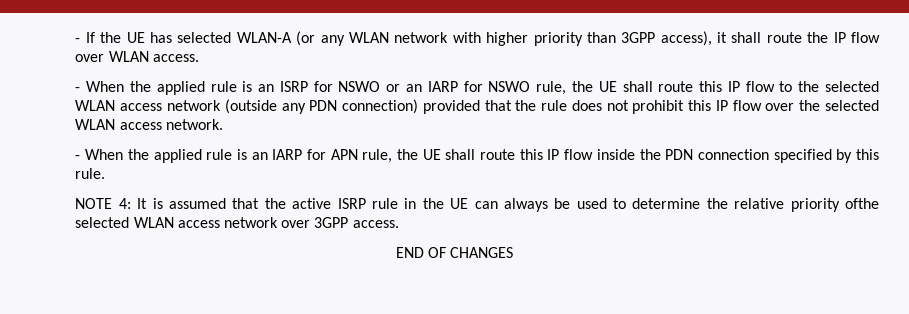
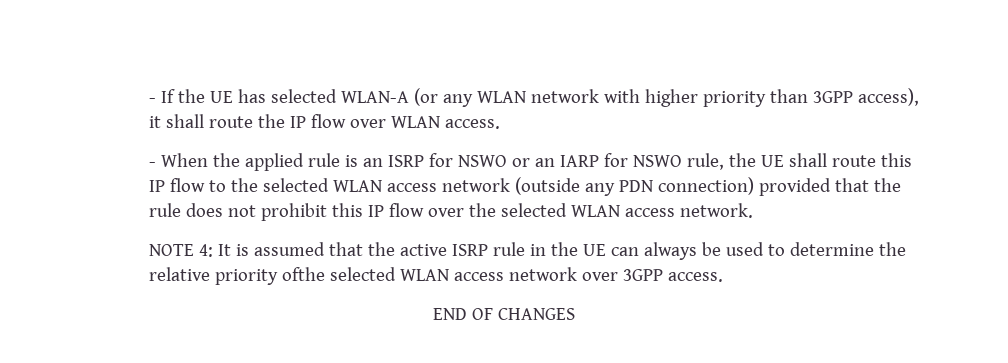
- - When the applied rule is an IARP for APN rule, the UE shall route this IP flow inside the PDN connection specified by this rule.

